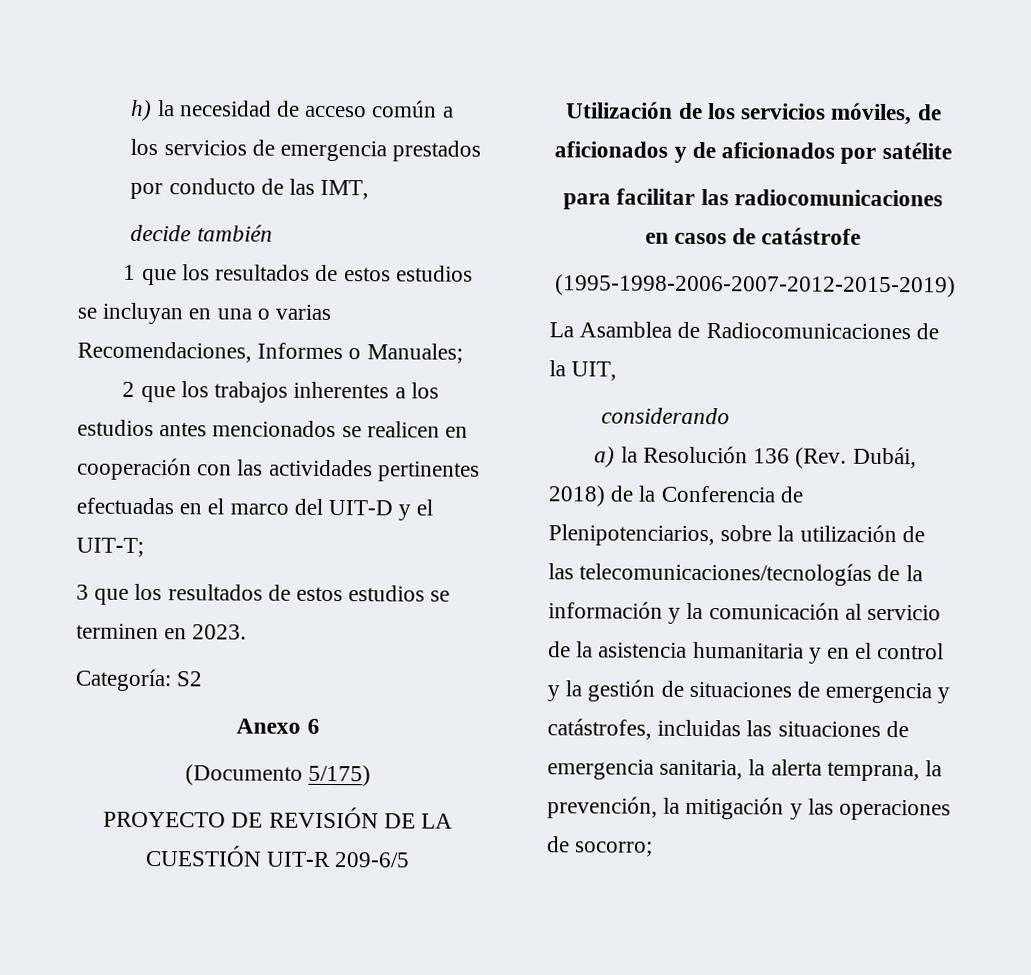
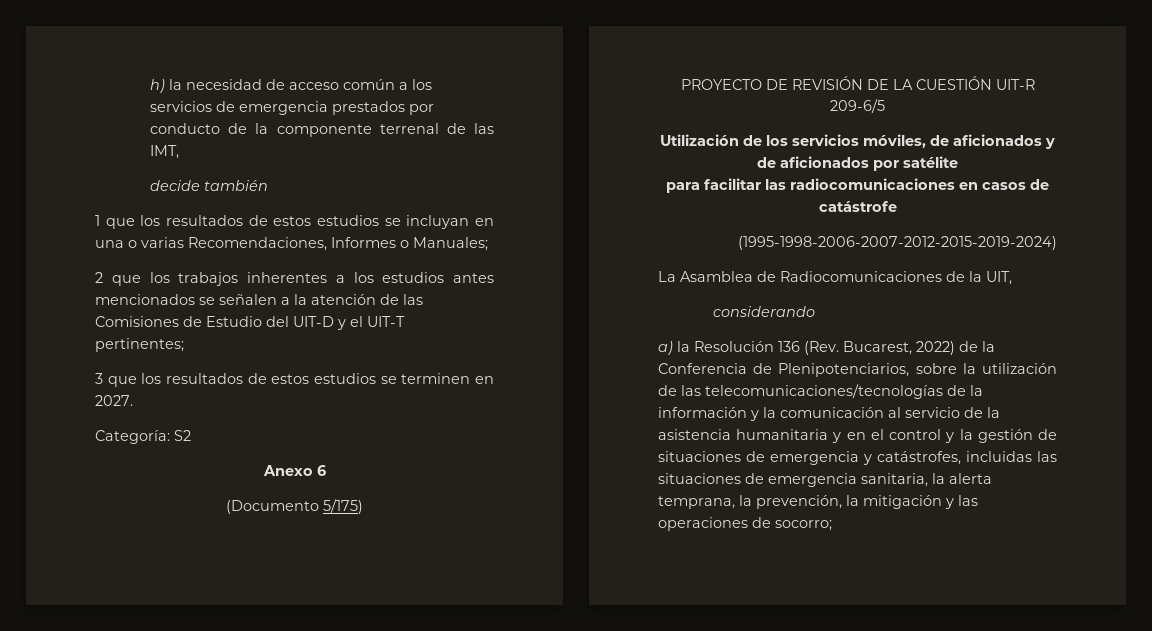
- h) la necesidad de acceso común a los servicios de emergencia prestados por conducto de las IMT,
+ h) la necesidad de acceso común a los servicios de emergencia prestados por conducto de la componente terrenal de las IMT,
- 2 que los trabajos inherentes a los estudios antes mencionados se realicen en cooperación con las actividades pertinentes efectuadas en el marco del UIT-D y el UIT-T;
+ 2 que los trabajos inherentes a los estudios antes mencionados se señalen a la atención de las Comisiones de Estudio del UIT-D y el UIT-T pertinentes;
- 3 que los resultados de estos estudios se terminen en 2023.
+ 3 que los resultados de estos estudios se terminen en 2027.
- (1995-1998-2006-2007-2012-2015-2019)
+ (1995-1998-2006-2007-2012-2015-2019-2024)
- a) la Resolución 136 (Rev. Dubái, 2018) de la Conferencia de Plenipotenciarios, sobre la utilización de las telecomunicaciones/tecnologías de la información y la comunicación al servicio de la asistencia humanitaria y en el control y la gestión de situaciones de emergencia y catástrofes, incluidas las situaciones de emergencia sanitaria, la alerta temprana, la prevención, la mitigación y las operaciones de socorro;
+ a) la Resolución 136 (Rev. Bucarest, 2022) de la Conferencia de Plenipotenciarios, sobre la utilización de las telecomunicaciones/tecnologías de la información y la comunicación al servicio de la asistencia humanitaria y en el control y la gestión de situaciones de emergencia y catástrofes, incluidas las situaciones de emergencia sanitaria, la alerta temprana, la prevención, la mitigación y las operaciones de socorro;

